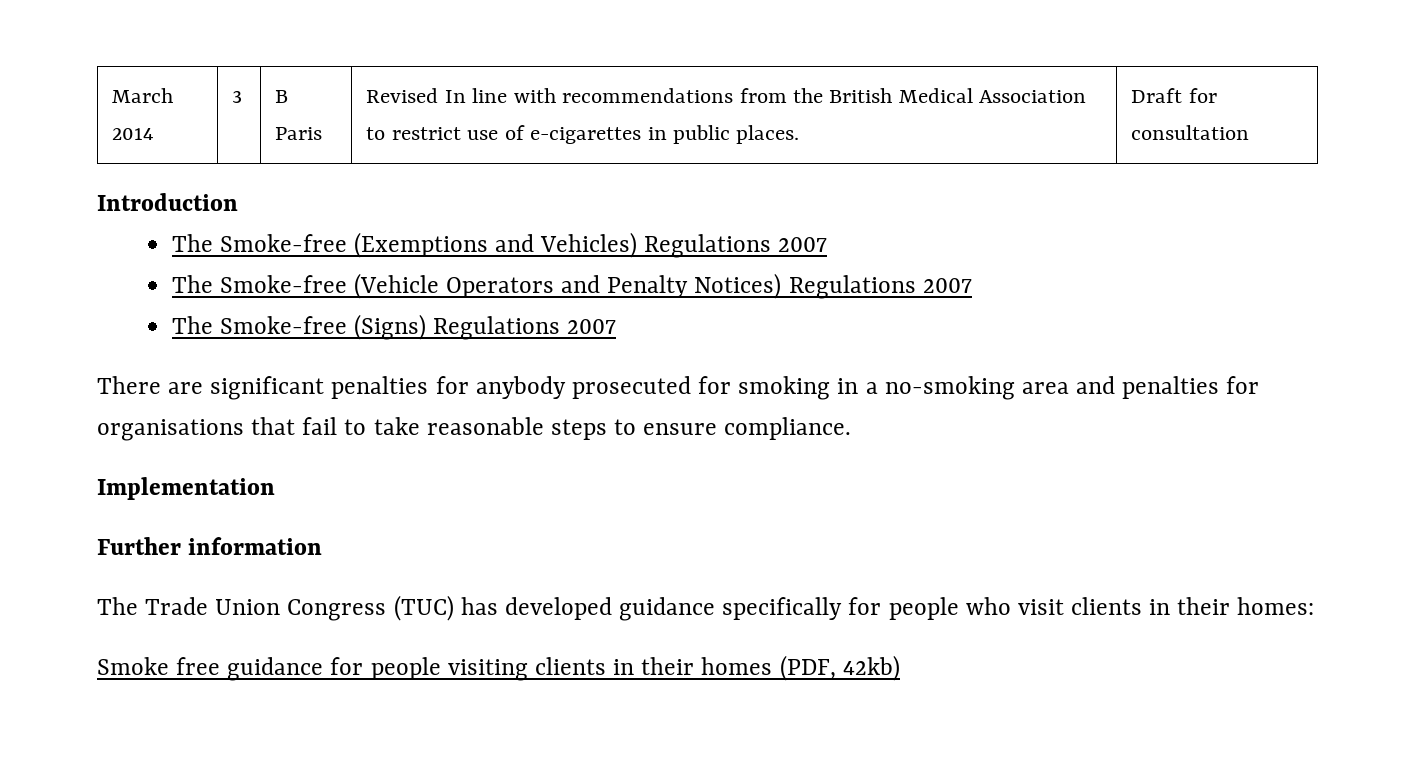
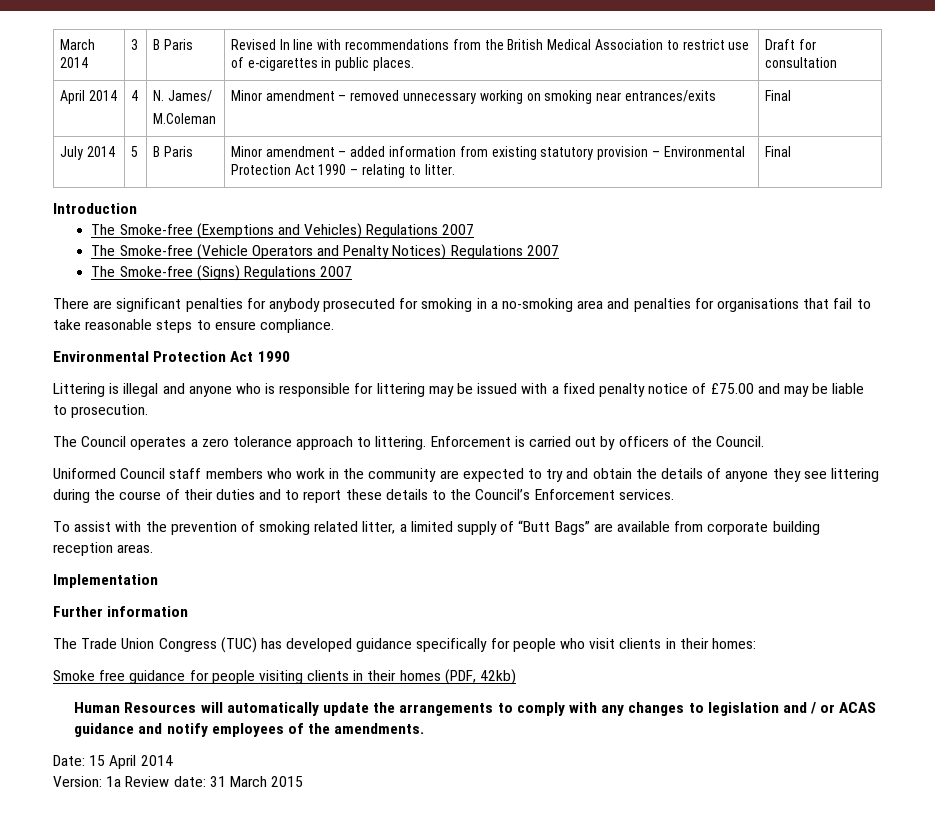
+ April 2014 | 4 | N. James/
+ M.Coleman | Minor amendment – removed unnecessary working on smoking near entrances/exits | Final
+ July 2014 | 5 | B Paris | Minor amendment – added information from existing statutory provision – Environmental Protection Act 1990 – relating to litter. | Final
  There are significant penalties for anybody prosecuted for smoking in a no-smoking area and penalties for organisations that fail to take reasonable steps to ensure compliance.
+ Environmental Protection Act 1990
+ Littering is illegal and anyone who is responsible for littering may be issued with a fixed penalty notice of £75.00 and may be liable to prosecution.
+ The Council operates a zero tolerance approach to littering. Enforcement is carried out by officers of the Council.
+ Uniformed Council staff members who work in the community are expected to try and obtain the details of anyone they see littering during the course of their duties and to report these details to the Council’s Enforcement services.
+ To assist with the prevention of smoking related litter, a limited supply of “Butt Bags” are available from corporate building reception areas.
+ Human Resources will automatically update the arrangements to comply with any changes to legislation and / or ACAS guidance and notify employees of the amendments.
+ Date: 15 April 2014
+ Version: 1a Review date: 31 March 2015

